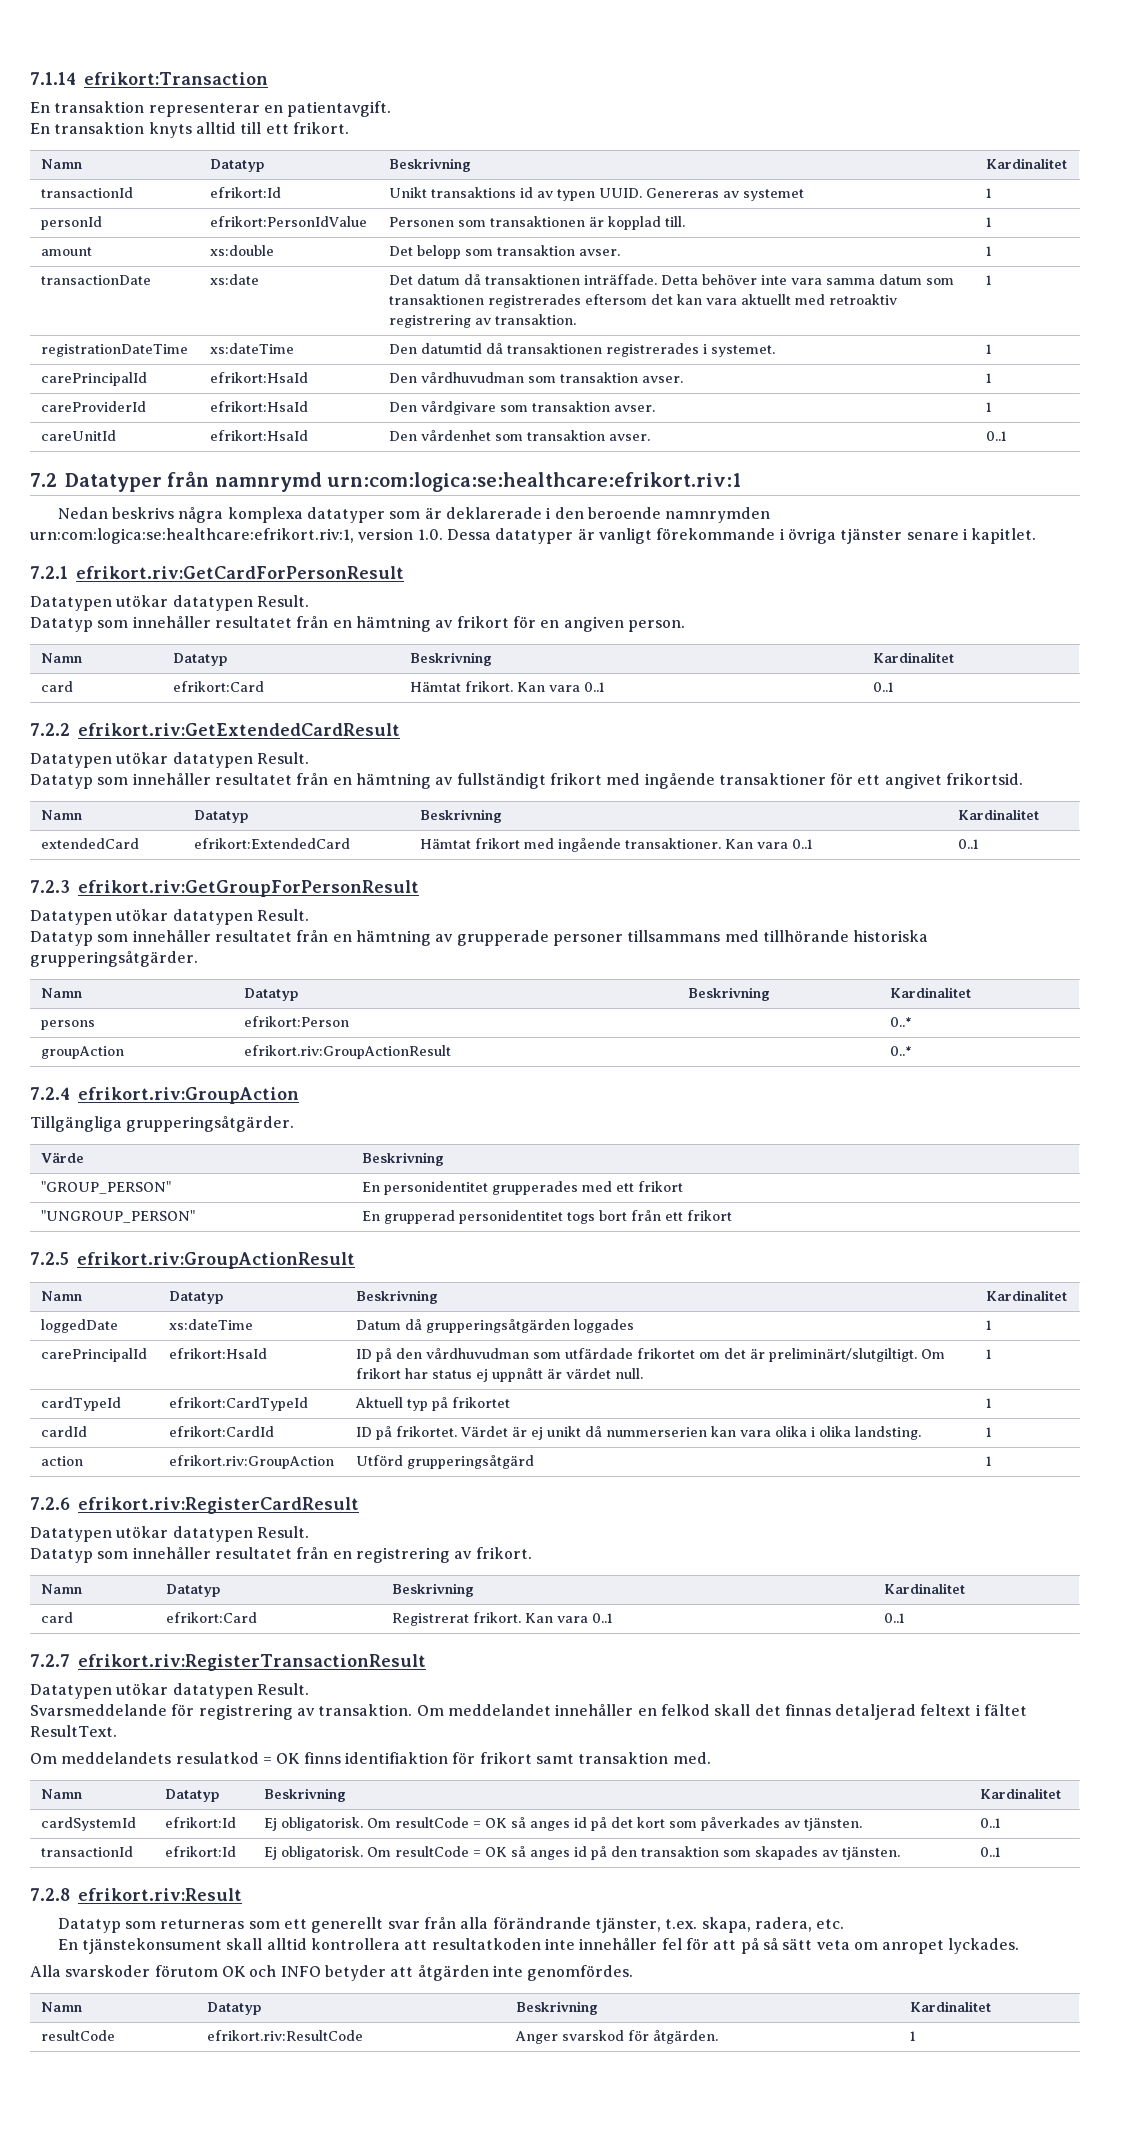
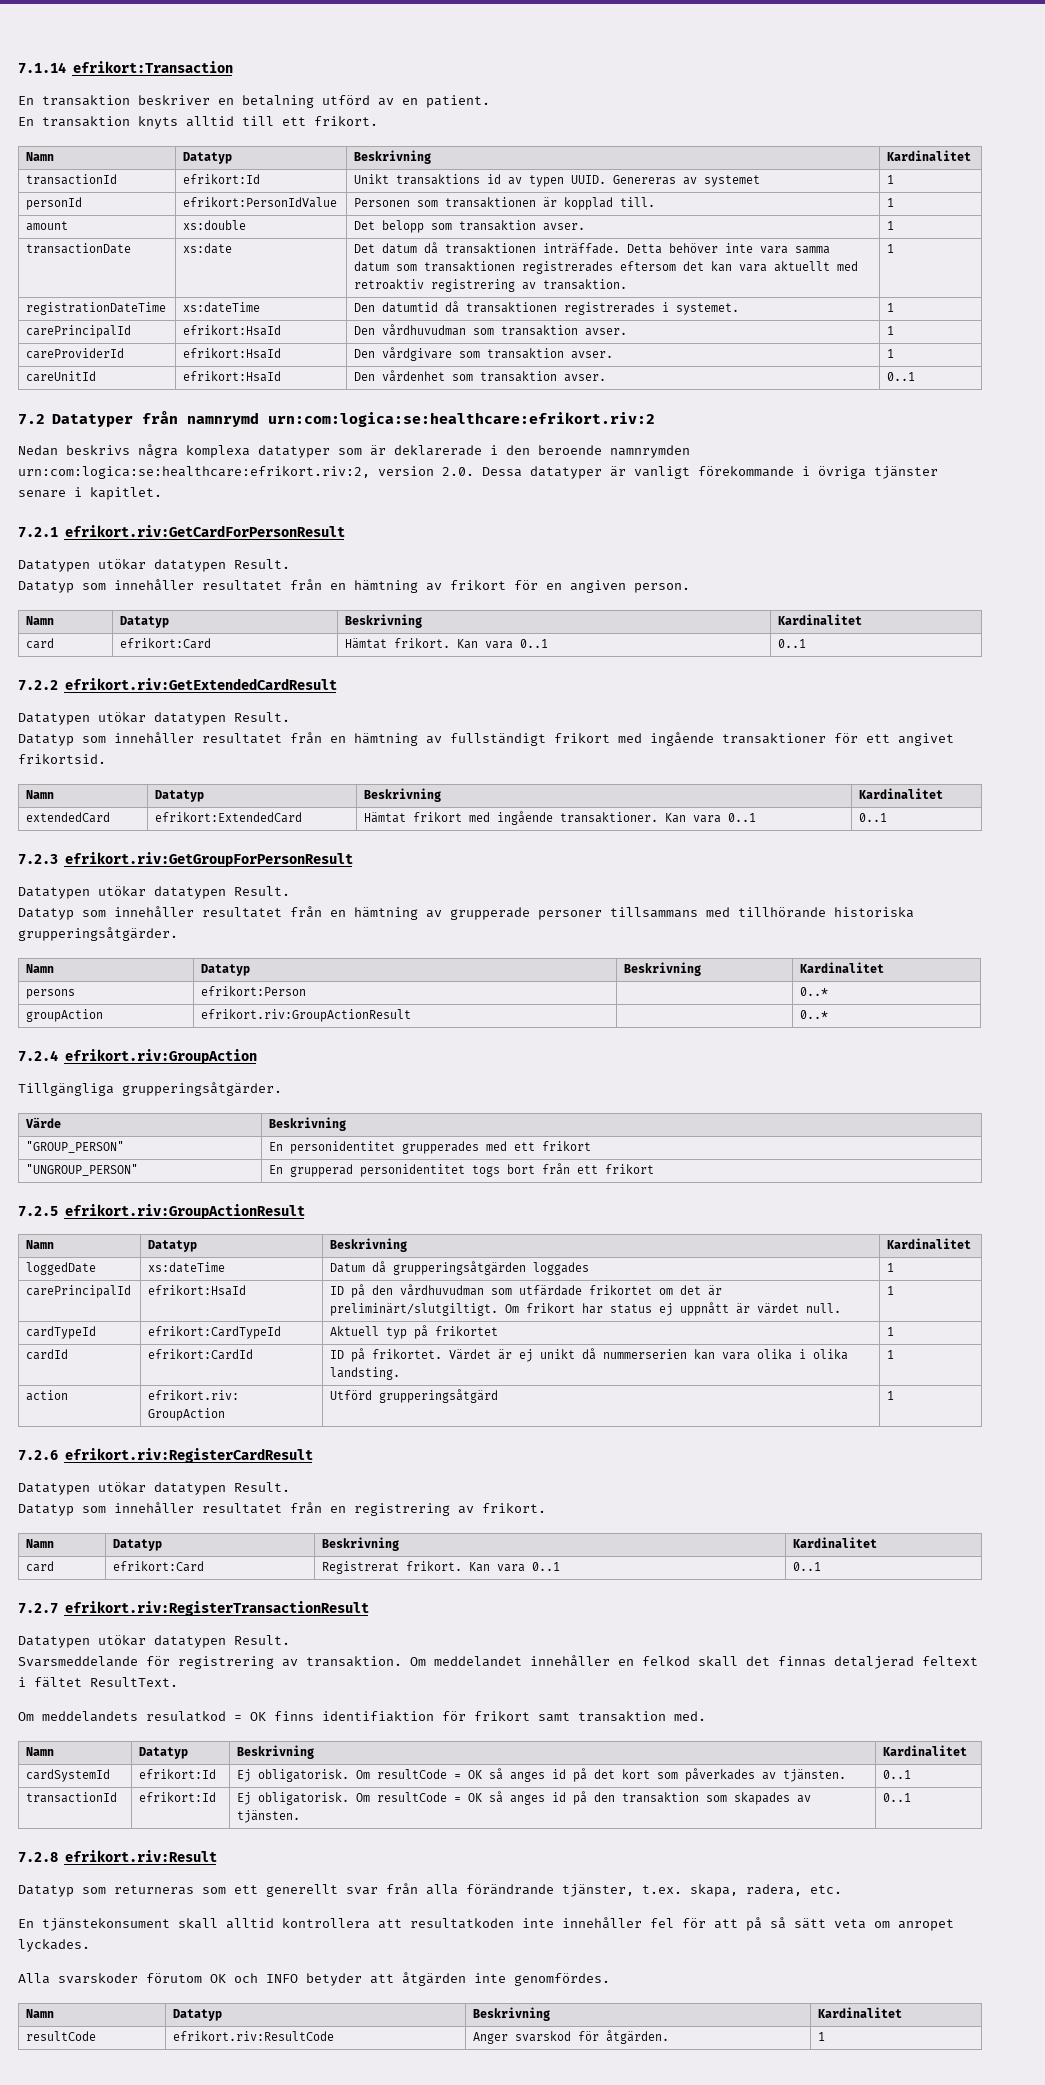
- En transaktion representerar en patientavgift.
+ En transaktion beskriver en betalning utförd av en patient.
- 7.2 Datatyper från namnrymd urn:com:logica:se:healthcare:efrikort.riv:1
+ 7.2 Datatyper från namnrymd urn:com:logica:se:healthcare:efrikort.riv:2
- Nedan beskrivs några komplexa datatyper som är deklarerade i den beroende namnrymden urn:com:logica:se:healthcare:efrikort.riv:1, version 1.0. Dessa datatyper är vanligt förekommande i övriga tjänster senare i kapitlet.
+ Nedan beskrivs några komplexa datatyper som är deklarerade i den beroende namnrymden urn:com:logica:se:healthcare:efrikort.riv:2, version 2.0. Dessa datatyper är vanligt förekommande i övriga tjänster senare i kapitlet.

